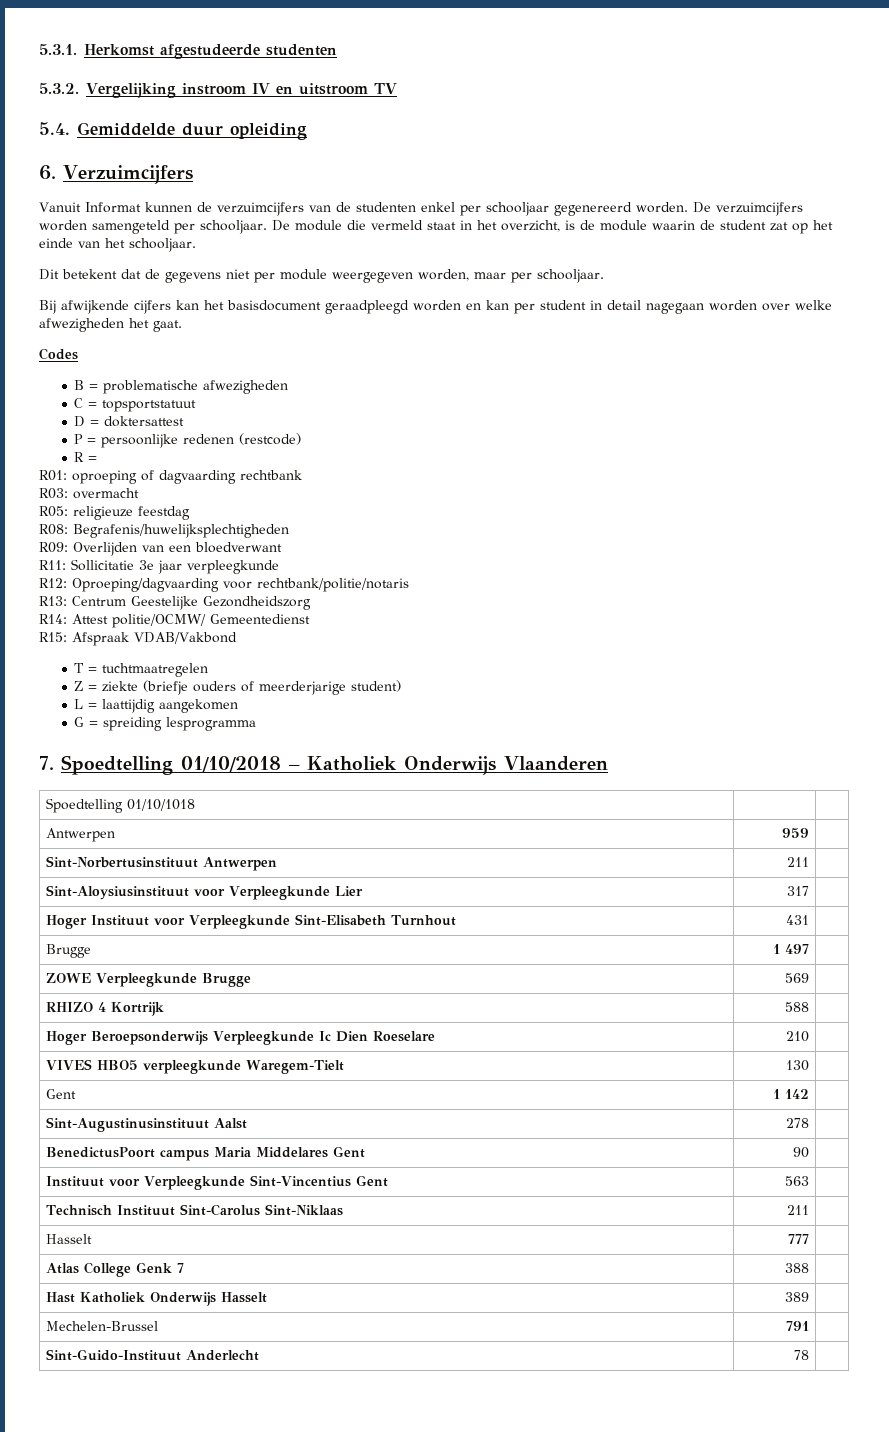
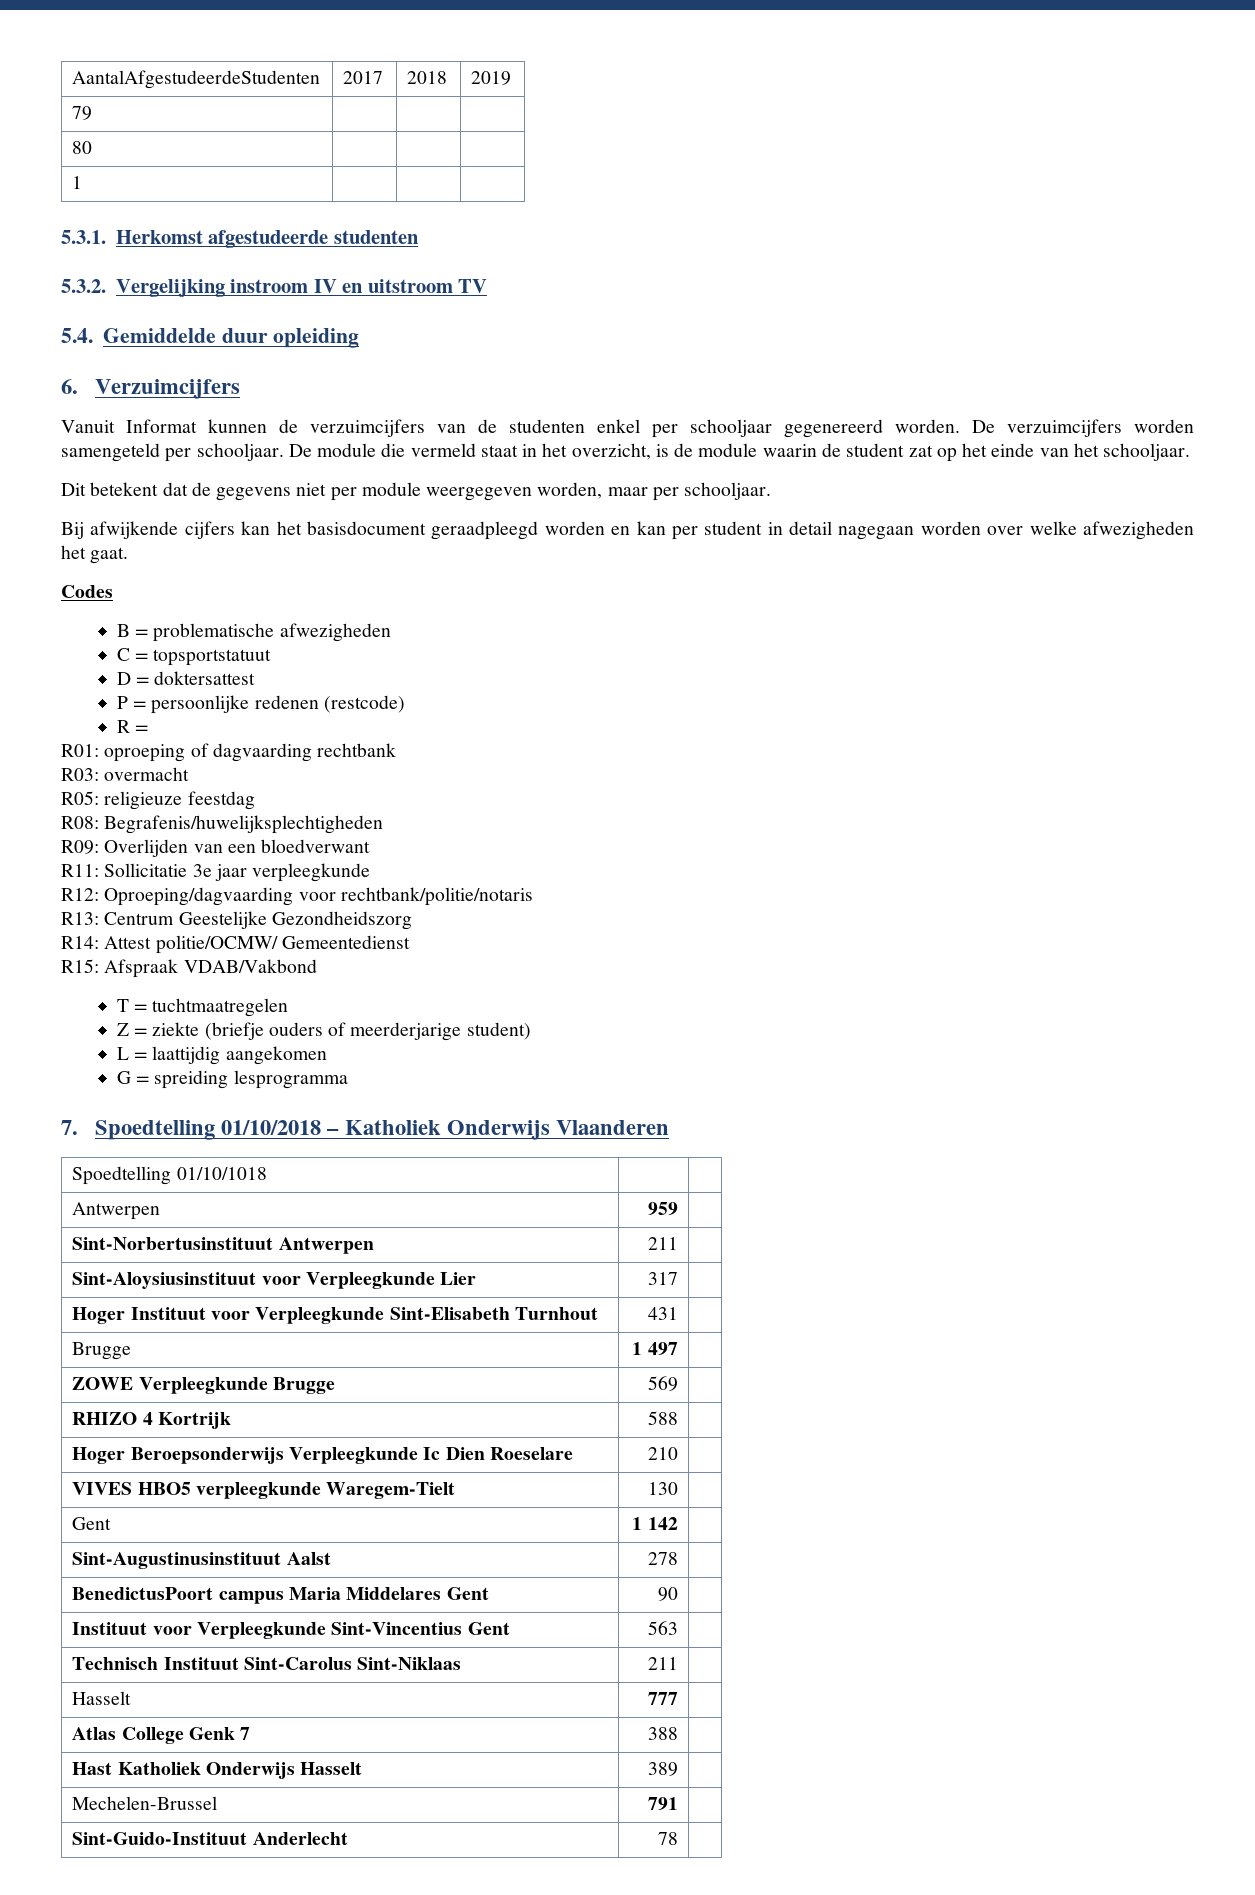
+ AantalAfgestudeerdeStudenten | 2017 | 2018 | 2019
+ 79 | | |
+ 80 | | |
+ 1 | | |

